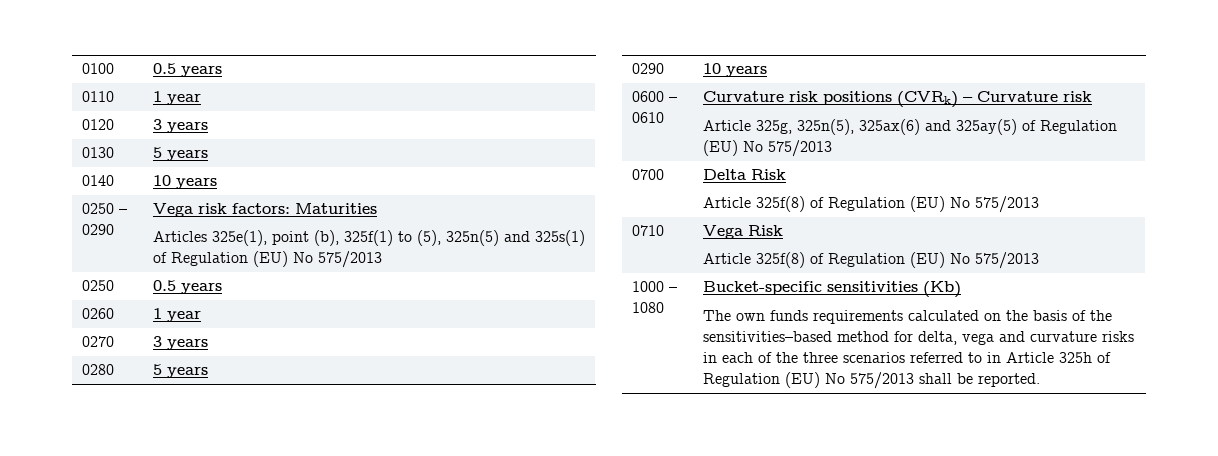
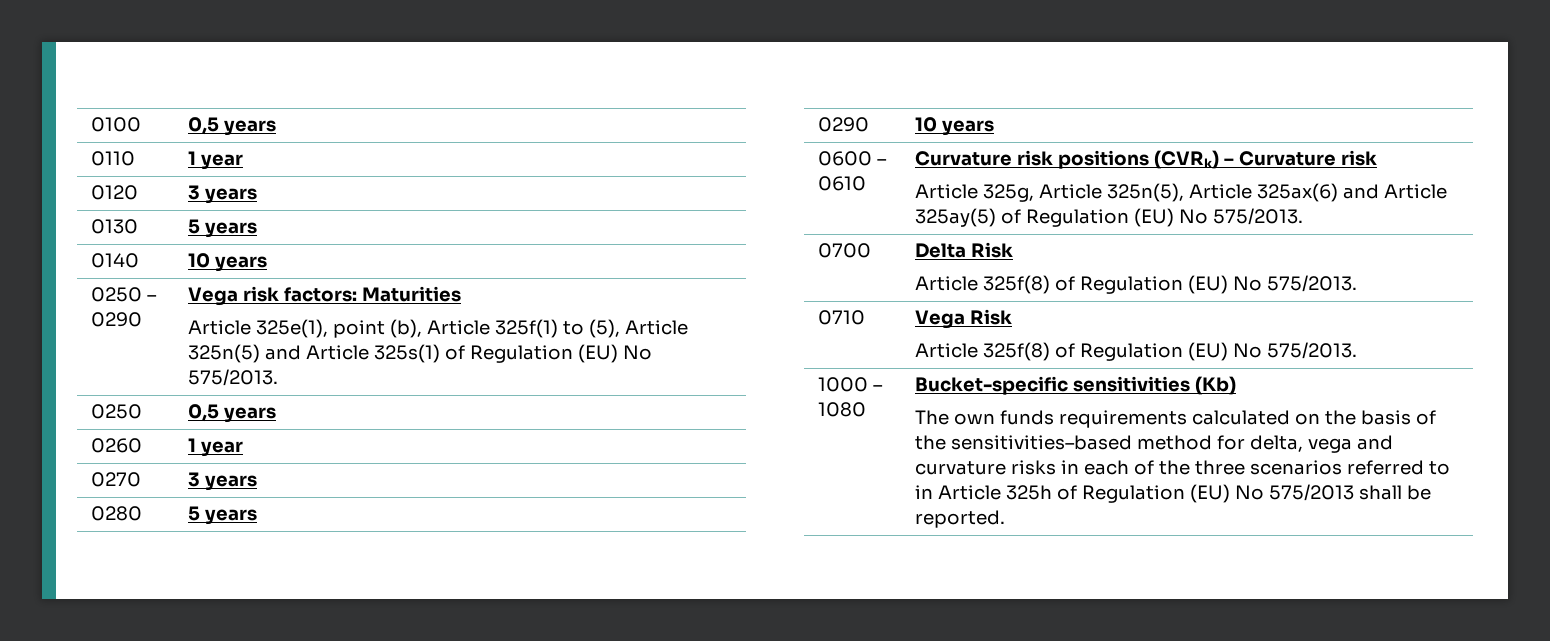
- 0100 | 0.5 years
+ 0100 | 0,5 years
  0250 – 0290 | Vega risk factors: Maturities
- Articles 325e(1), point (b), 325f(1) to (5), 325n(5) and 325s(1) of Regulation (EU) No 575/2013
+ Article 325e(1), point (b), Article 325f(1) to (5), Article 325n(5) and Article 325s(1) of Regulation (EU) No 575/2013.
- 0250 | 0.5 years
+ 0250 | 0,5 years
  0600 – 0610 | Curvature risk positions (CVRk) – Curvature risk
- Article 325g, 325n(5), 325ax(6) and 325ay(5) of Regulation (EU) No 575/2013
+ Article 325g, Article 325n(5), Article 325ax(6) and Article 325ay(5) of Regulation (EU) No 575/2013.
  0700 | Delta Risk
- Article 325f(8) of Regulation (EU) No 575/2013
+ Article 325f(8) of Regulation (EU) No 575/2013.
  0710 | Vega Risk
- Article 325f(8) of Regulation (EU) No 575/2013
+ Article 325f(8) of Regulation (EU) No 575/2013.

